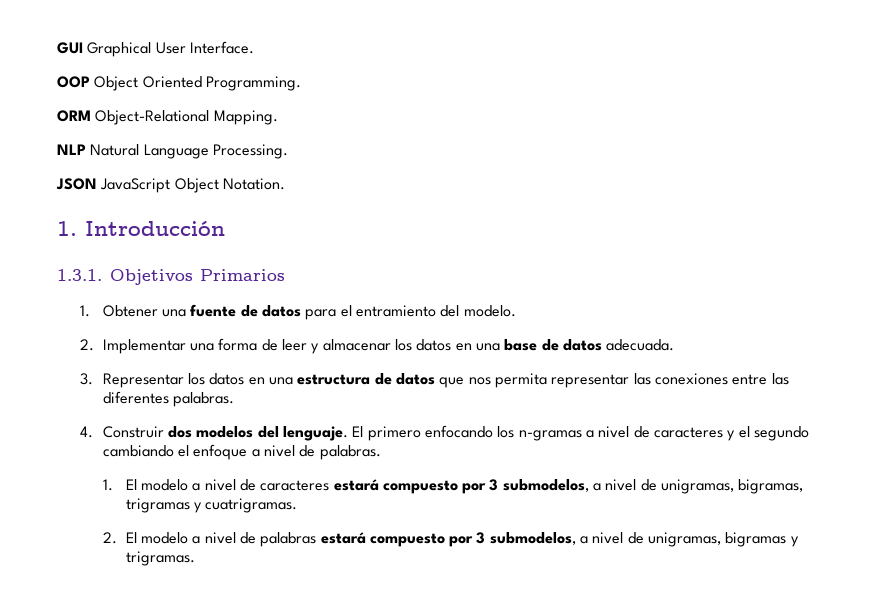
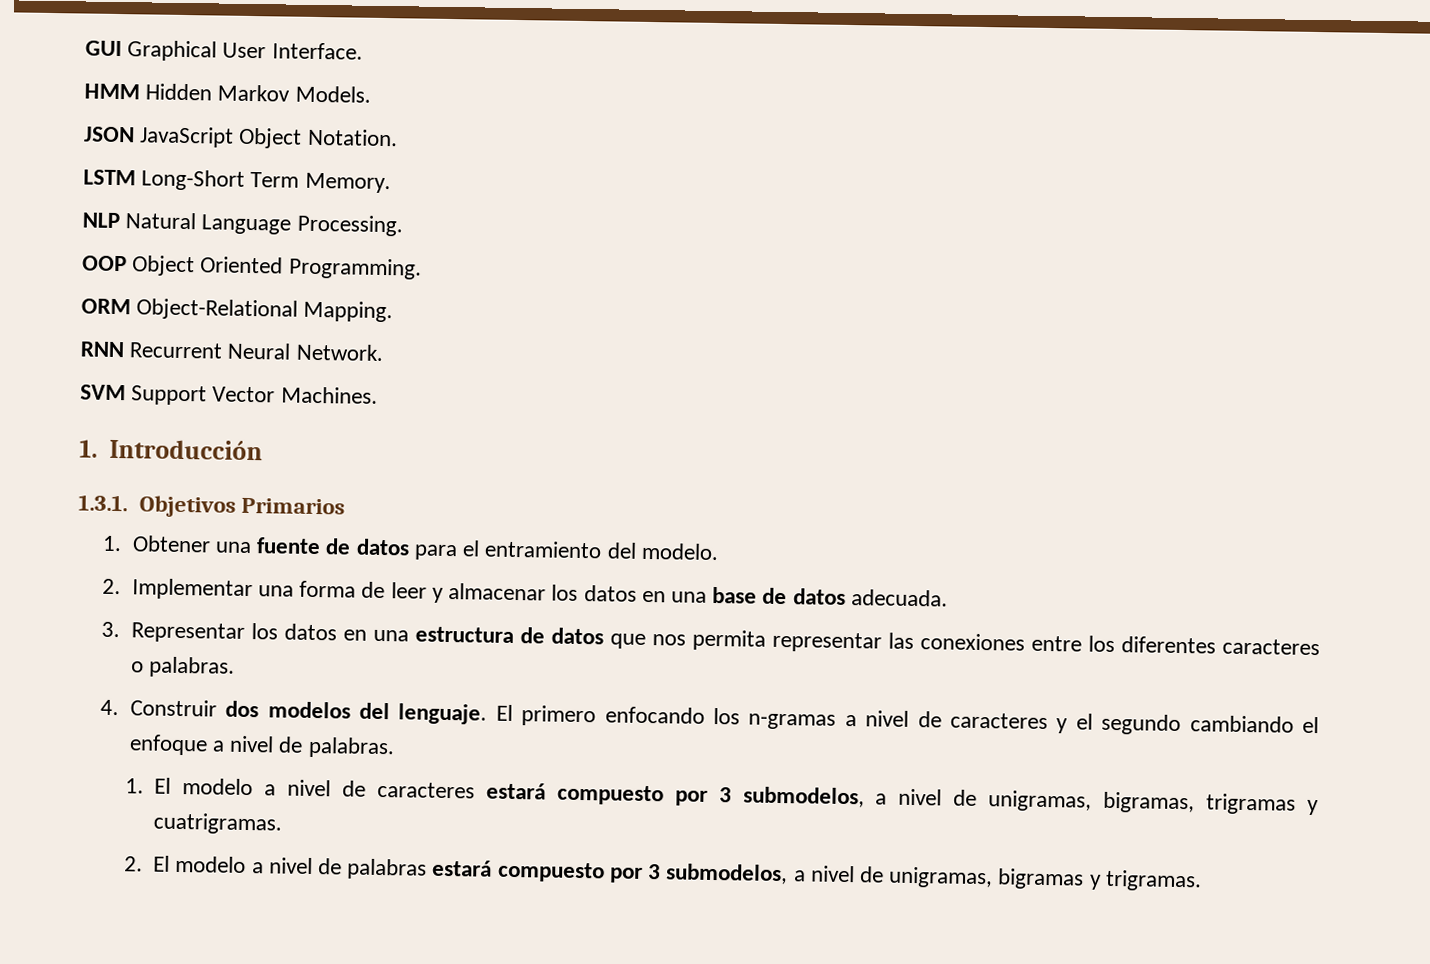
+ HMM Hidden Markov Models.
+ JSON JavaScript Object Notation.
+ LSTM Long-Short Term Memory.
+ NLP Natural Language Processing.
- NLP Natural Language Processing.
- JSON JavaScript Object Notation.
+ RNN Recurrent Neural Network.
+ SVM Support Vector Machines.
- 3. Representar los datos en una estructura de datos que nos permita representar las conexiones entre las diferentes palabras.
+ 3. Representar los datos en una estructura de datos que nos permita representar las conexiones entre los diferentes caracteres o palabras.

